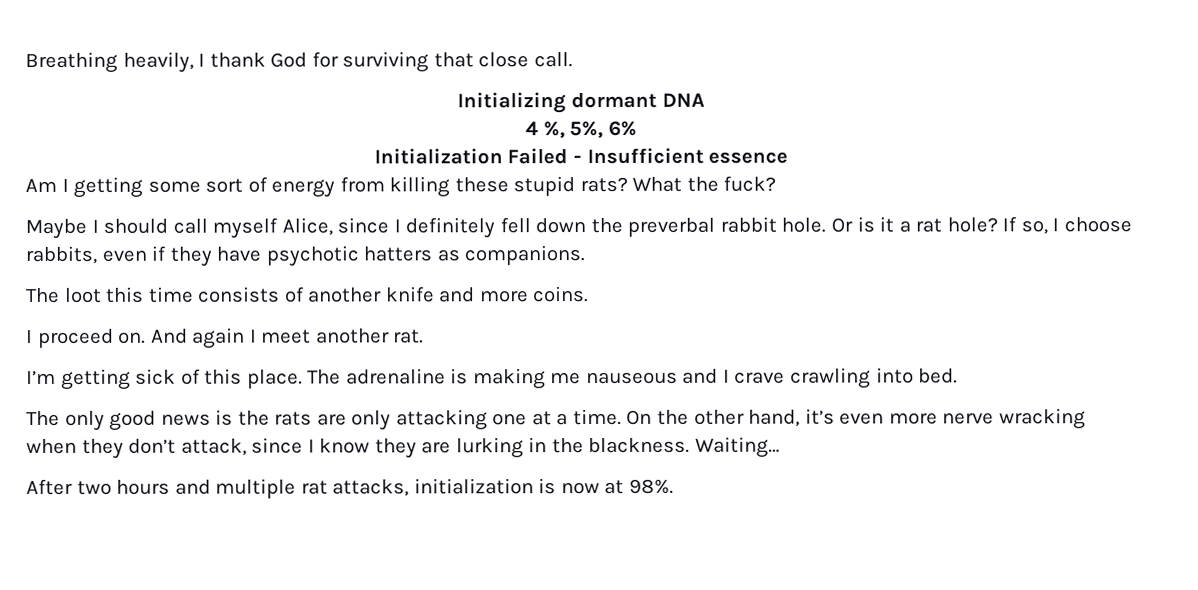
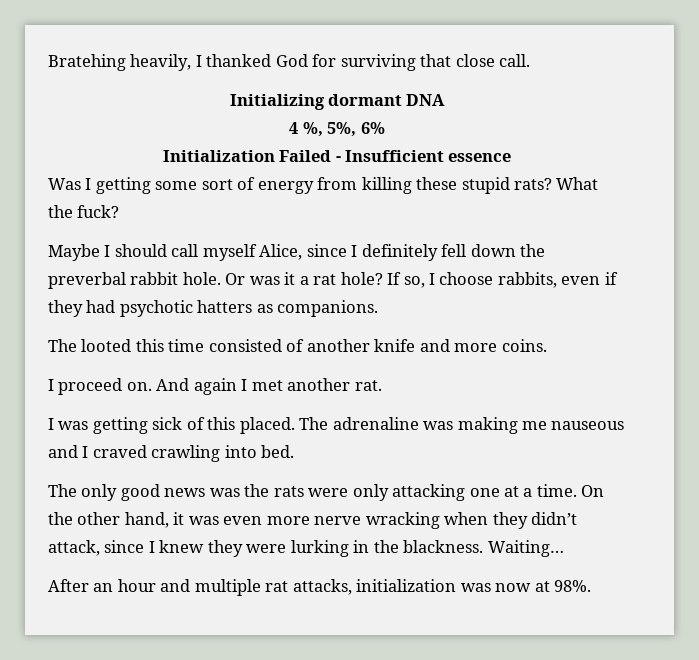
- Breathing heavily, I thank God for surviving that close call.
+ Bratehing heavily, I thanked God for surviving that close call.
- Am I getting some sort of energy from killing these stupid rats?
+ Was I getting some sort of energy from killing these stupid rats?
- Or is it a rat hole?
+ Or was it a rat hole?
- If so, I choose rabbits, even if they have psychotic hatters as companions.
+ If so, I choose rabbits, even if they had psychotic hatters as companions.
- The loot this time consists of another knife and more coins.
+ The looted this time consisted of another knife and more coins.
- And again I meet another rat.
+ And again I met another rat.
- I’m getting sick of this place.
+ I was getting sick of this placed.
- The adrenaline is making me nauseous and I crave crawling into bed.
+ The adrenaline was making me nauseous and I craved crawling into bed.
- The only good news is the rats are only attacking one at a time.
+ The only good news was the rats were only attacking one at a time.
- On the other hand, it’s even more nerve wracking when they don’t attack, since I know they are lurking in the blackness.
+ On the other hand, it was even more nerve wracking when they didn’t attack, since I knew they were lurking in the blackness.
- After two hours and multiple rat attacks, initialization is now at 98%.
+ After an hour and multiple rat attacks, initialization was now at 98%.

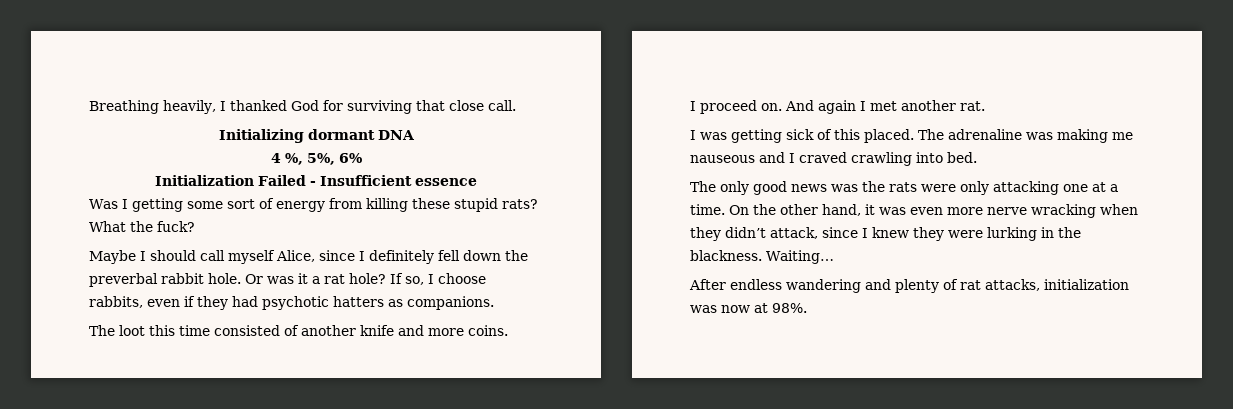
- Bratehing heavily, I thanked God for surviving that close call.
+ Breathing heavily, I thanked God for surviving that close call.
- The looted this time consisted of another knife and more coins.
+ The loot this time consisted of another knife and more coins.
- After an hour and multiple rat attacks, initialization was now at 98%.
+ After endless wandering and plenty of rat attacks, initialization was now at 98%.

